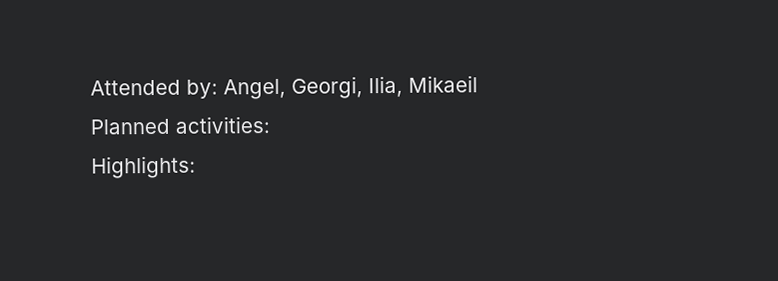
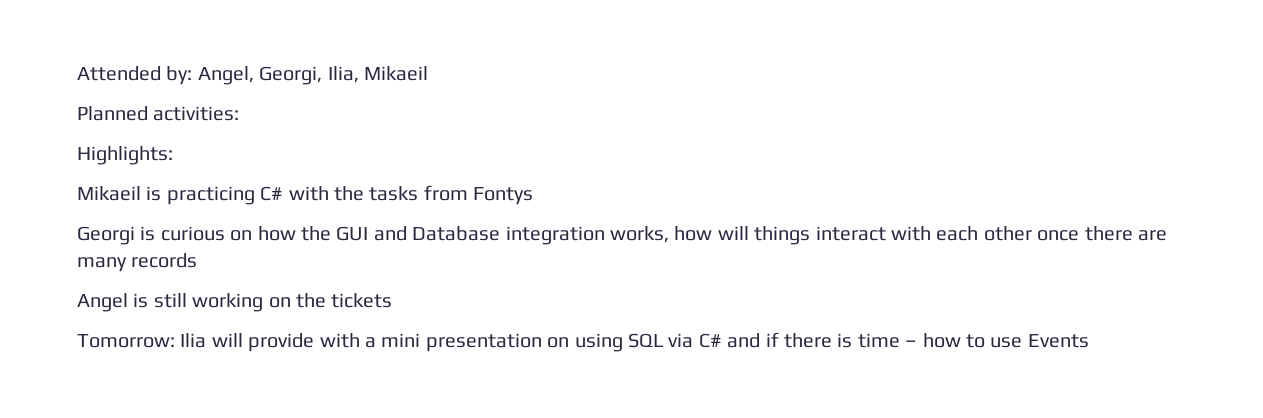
+ Mikaeil is practicing C# with the tasks from Fontys
+ Georgi is curious on how the GUI and Database integration works, how will things interact with each other once there are many records
+ Angel is still working on the tickets
+ Tomorrow: Ilia will provide with a mini presentation on using SQL via C# and if there is time – how to use Events

